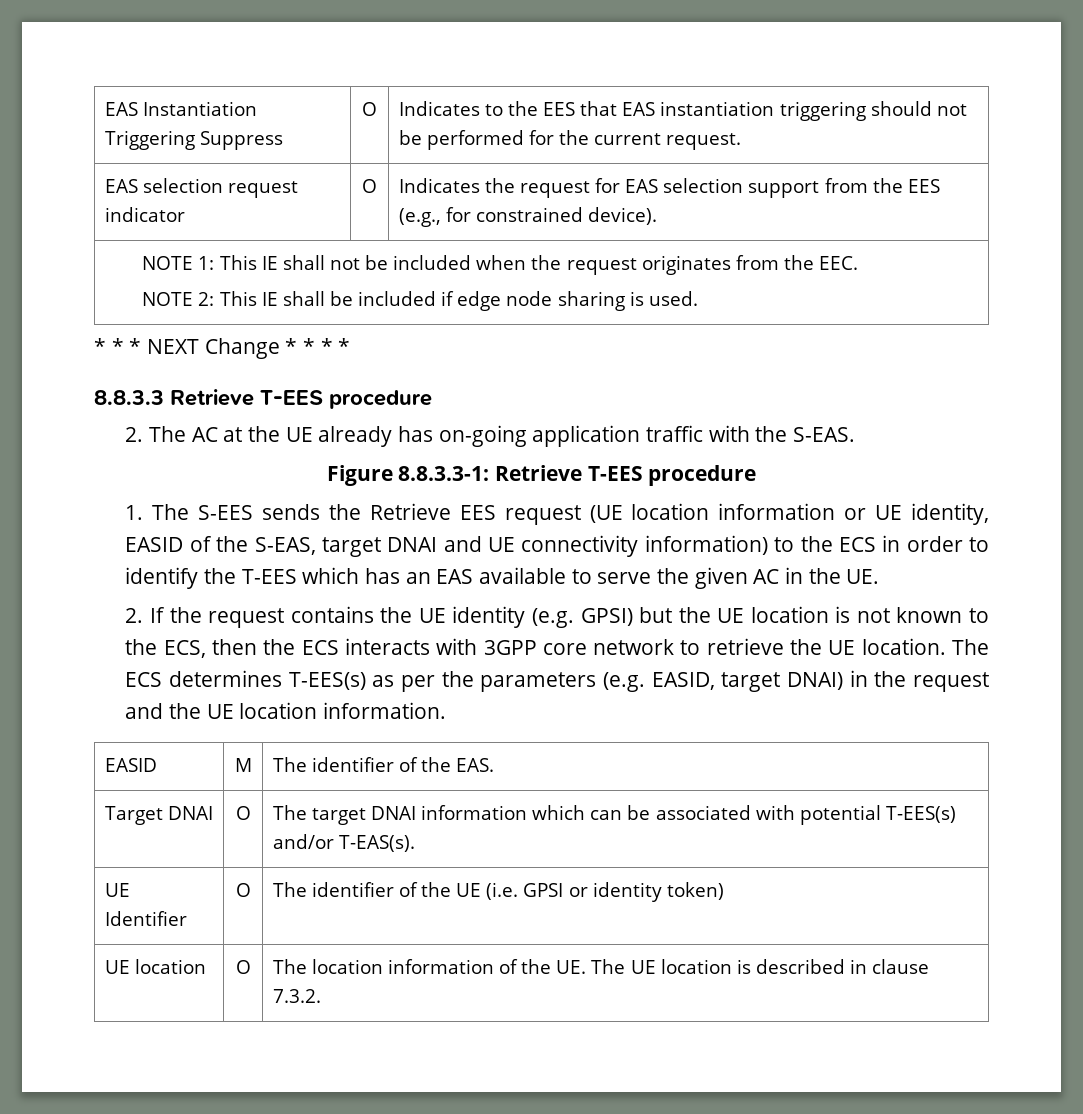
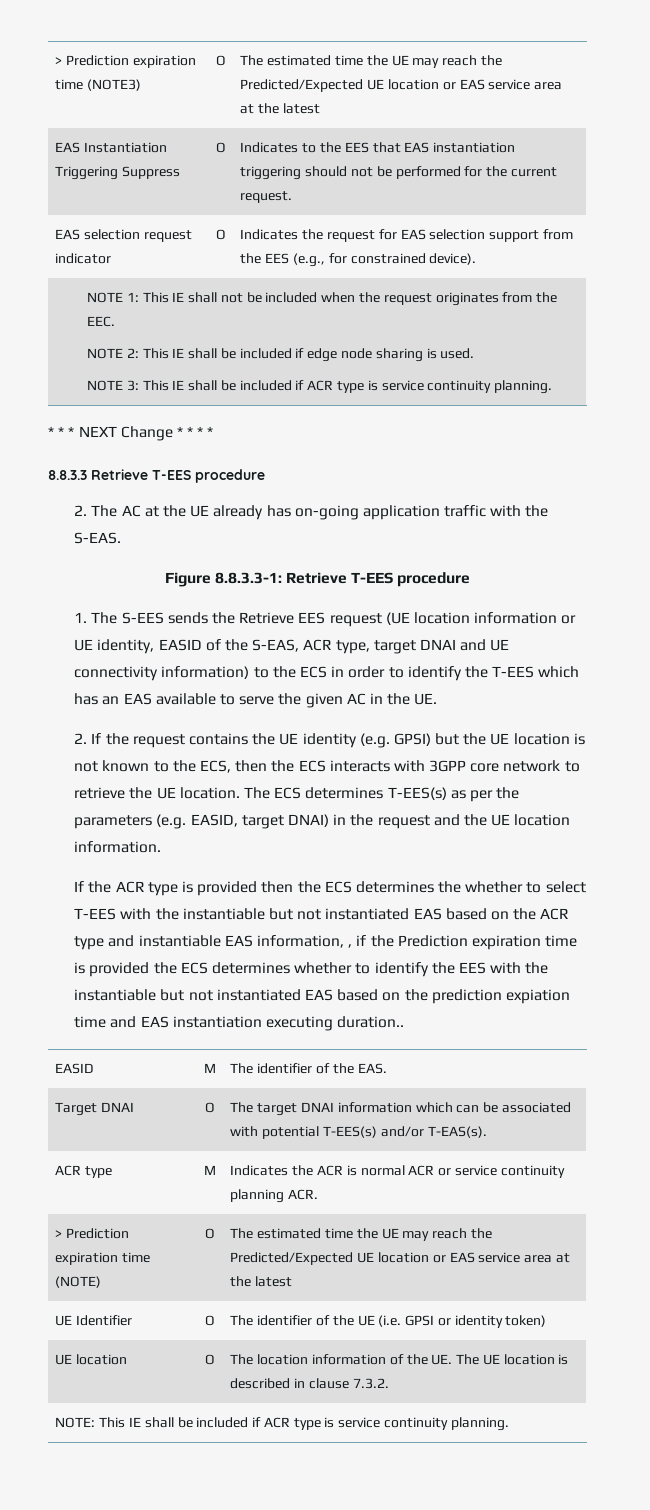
+ > Prediction expiration time (NOTE3) | O | The estimated time the UE may reach the Predicted/Expected UE location or EAS service area at the latest
+ NOTE 3: This IE shall be included if ACR type is service continuity planning.
- 1. The S-EES sends the Retrieve EES request (UE location information or UE identity, EASID of the S-EAS, target DNAI and UE connectivity information) to the ECS in order to identify the T-EES which has an EAS available to serve the given AC in the UE.
+ 1. The S-EES sends the Retrieve EES request (UE location information or UE identity, EASID of the S-EAS, ACR type, target DNAI and UE connectivity information) to the ECS in order to identify the T-EES which has an EAS available to serve the given AC in the UE.
+ If the ACR type is provided then the ECS determines the whether to select T-EES with the instantiable but not instantiated EAS based on the ACR type and instantiable EAS information, , if the Prediction expiration time is provided the ECS determines whether to identify the EES with the instantiable but not instantiated EAS based on the prediction expiation time and EAS instantiation executing duration..
+ ACR type | M | Indicates the ACR is normal ACR or service continuity planning ACR.
+ > Prediction expiration time (NOTE) | O | The estimated time the UE may reach the Predicted/Expected UE location or EAS service area at the latest
+ NOTE: This IE shall be included if ACR type is service continuity planning.

